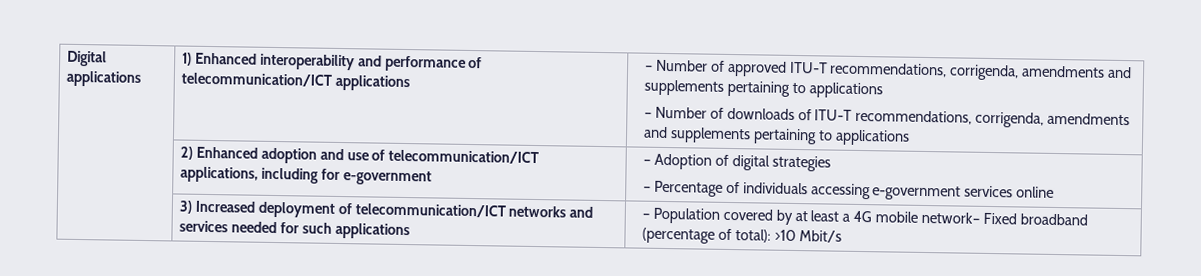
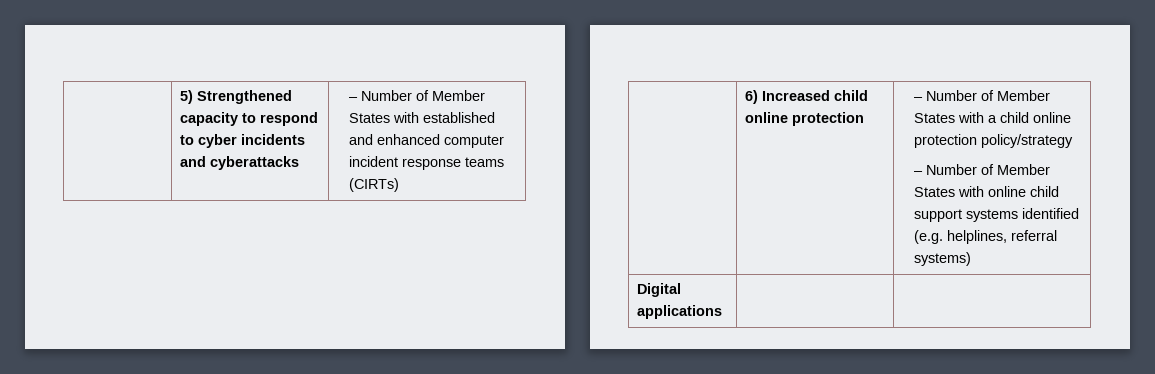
- Digital applications | 1) Enhanced interoperability and performance of telecommunication/ICT applications | – Number of approved ITU-T recommendations, corrigenda, amendments and supplements pertaining to applications
- – Number of downloads of ITU-T recommendations, corrigenda, amendments and supplements pertaining to applications
- | 2) Enhanced adoption and use of telecommunication/ICT applications, including for e-government | – Adoption of digital strategies
- – Percentage of individuals accessing e-government services online
- | 3) Increased deployment of telecommunication/ICT networks and services needed for such applications | – Population covered by at least a 4G mobile network– Fixed broadband (percentage of total): >10 Mbit/s
+ | 5) Strengthened capacity to respond to cyber incidents and cyberattacks | – Number of Member States with established and enhanced computer incident response teams (CIRTs)
+ | 6) Increased child online protection | – Number of Member States with a child online protection policy/strategy
+ – Number of Member States with online child support systems identified (e.g. helplines, referral systems)
+ Digital applications | |

